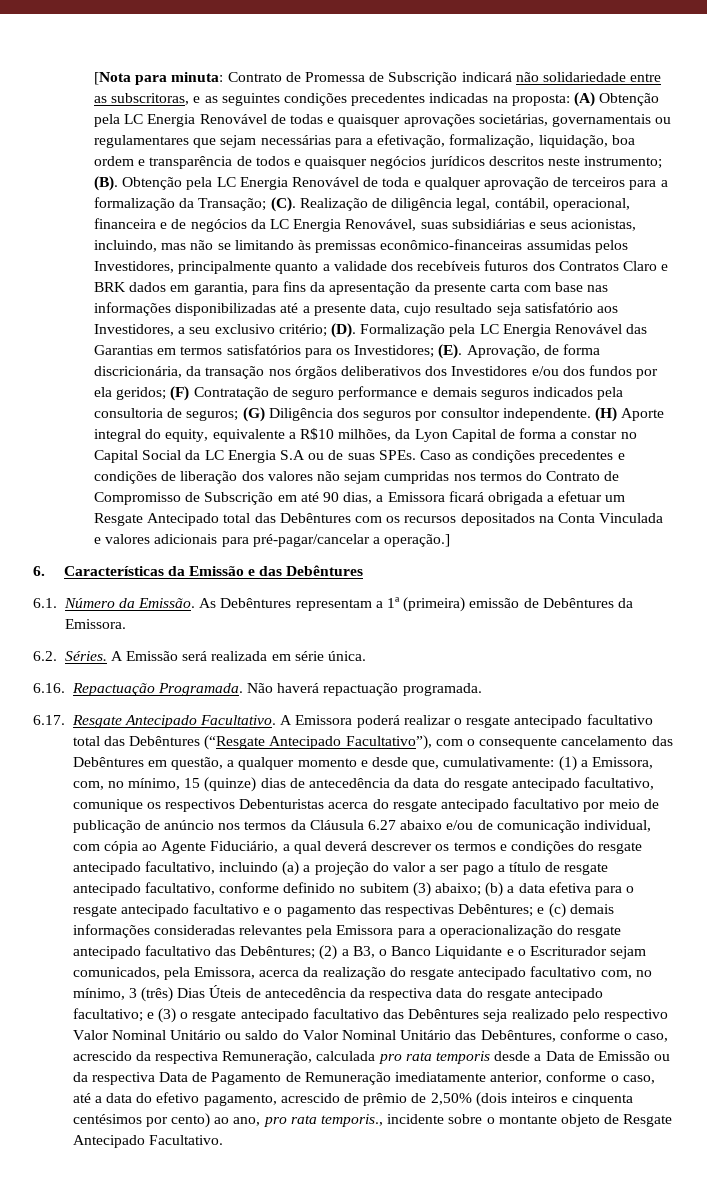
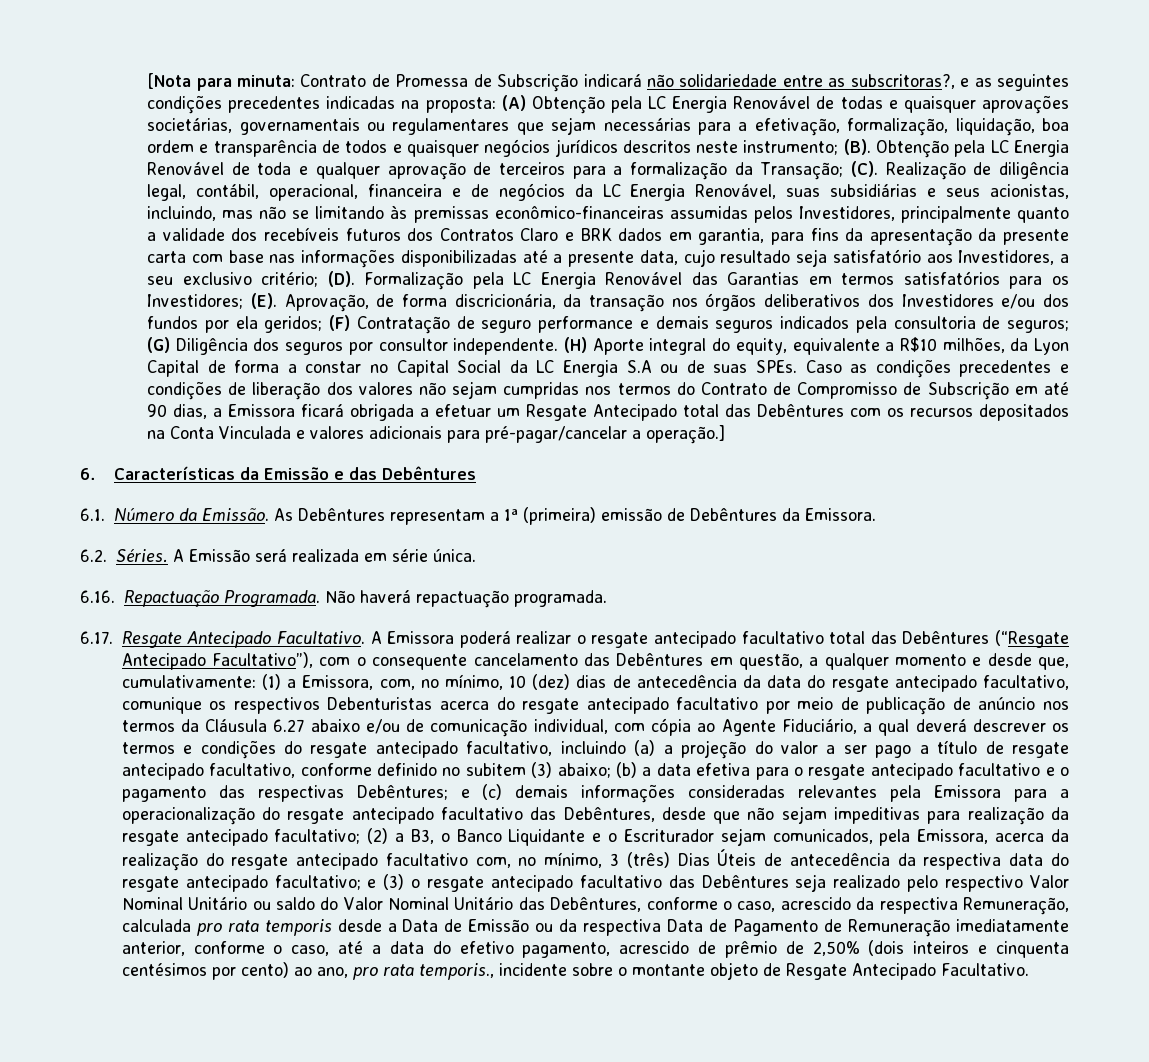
- Contrato de Promessa de Subscrição indicará não solidariedade entre as subscritoras, e as seguintes condições precedentes indicadas na proposta:
+ Contrato de Promessa de Subscrição indicará não solidariedade entre as subscritoras?, e as seguintes condições precedentes indicadas na proposta:
- (1) a Emissora, com, no mínimo, 15 (quinze) dias de antecedência da data do resgate antecipado facultativo, comunique os respectivos Debenturistas acerca do resgate antecipado facultativo por meio de publicação de anúncio nos termos da Cláusula 6.27 abaixo e/ou de comunicação individual, com cópia ao Agente Fiduciário, a qual deverá descrever os termos e condições do resgate antecipado facultativo, incluindo (a) a projeção do valor a ser pago a título de resgate antecipado facultativo, conforme definido no subitem (3) abaixo;
+ (1) a Emissora, com, no mínimo, 10 (dez) dias de antecedência da data do resgate antecipado facultativo, comunique os respectivos Debenturistas acerca do resgate antecipado facultativo por meio de publicação de anúncio nos termos da Cláusula 6.27 abaixo e/ou de comunicação individual, com cópia ao Agente Fiduciário, a qual deverá descrever os termos e condições do resgate antecipado facultativo, incluindo (a) a projeção do valor a ser pago a título de resgate antecipado facultativo, conforme definido no subitem (3) abaixo;
- e (c) demais informações consideradas relevantes pela Emissora para a operacionalização do resgate antecipado facultativo das Debêntures;
+ e (c) demais informações consideradas relevantes pela Emissora para a operacionalização do resgate antecipado facultativo das Debêntures, desde que não sejam impeditivas para realização da resgate antecipado facultativo;

